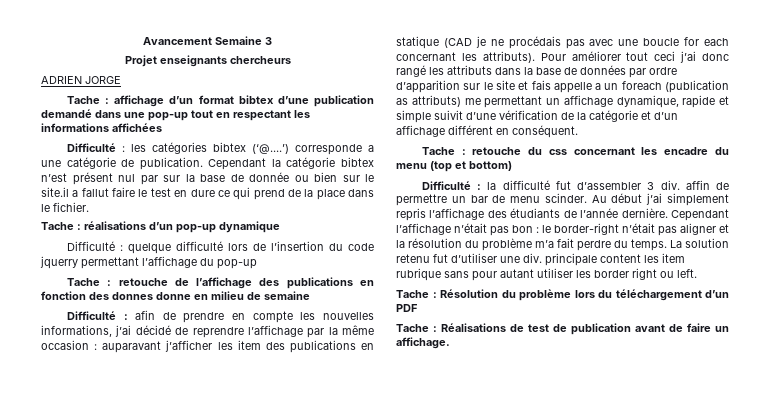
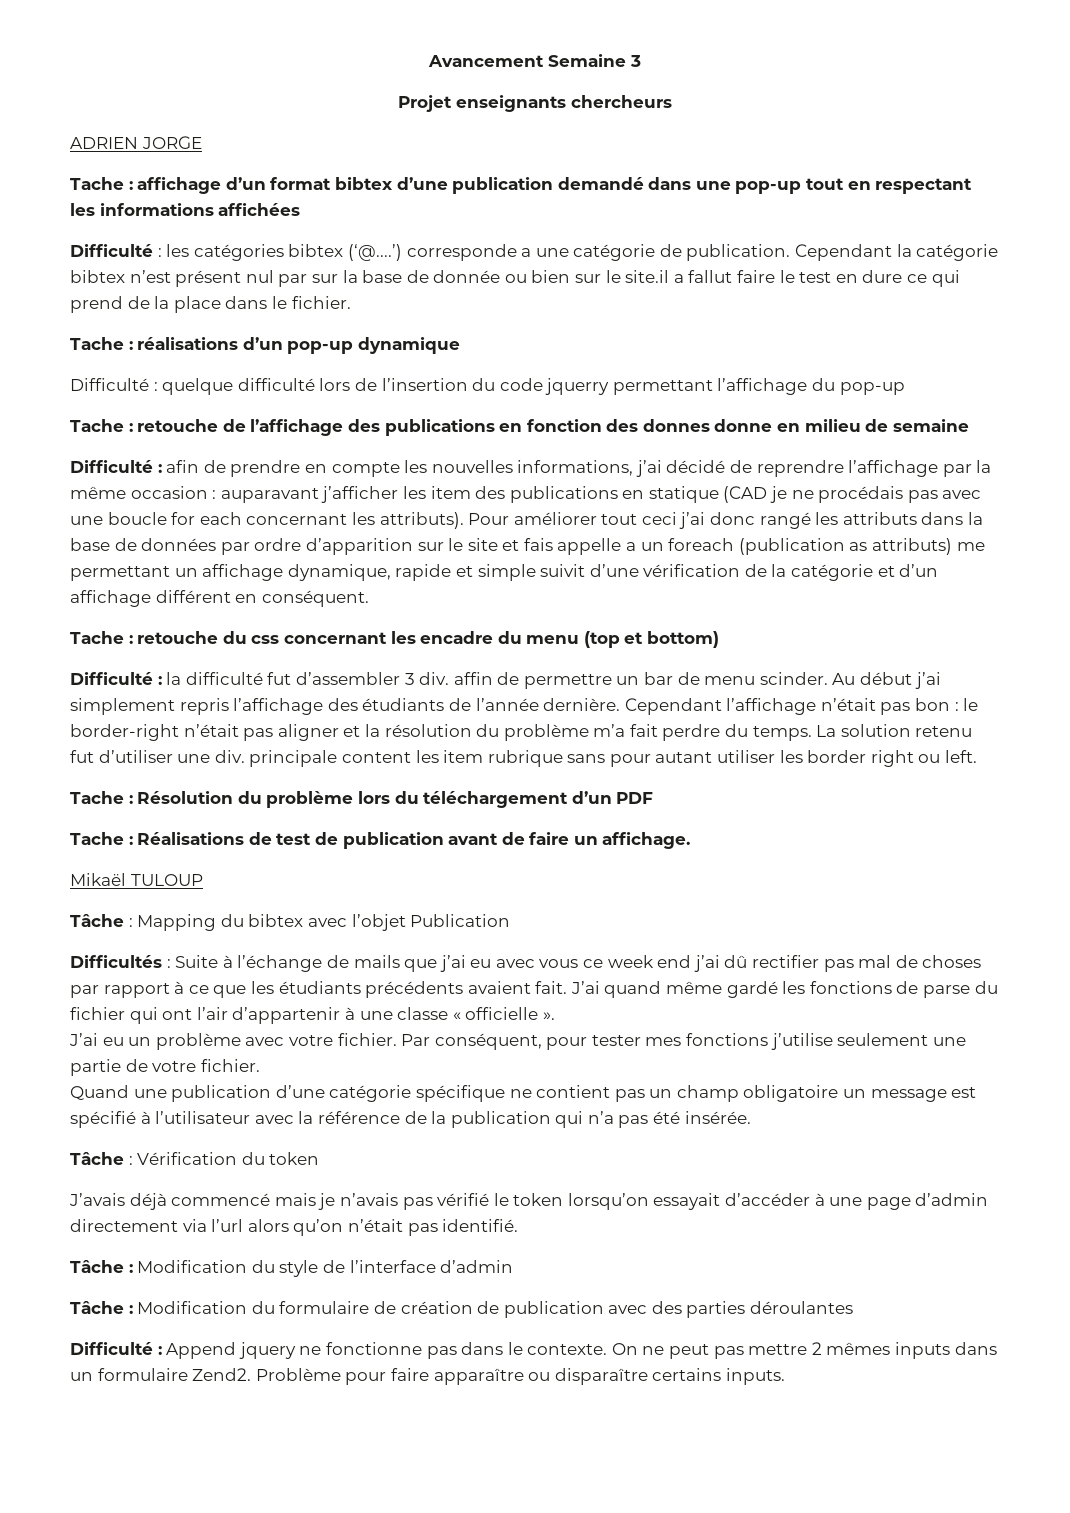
+ Mikaël TULOUP
+ Tâche : Mapping du bibtex avec l’objet Publication
+ Difficultés : Suite à l’échange de mails que j’ai eu avec vous ce week end j’ai dû rectifier pas mal de choses par rapport à ce que les étudiants précédents avaient fait. J’ai quand même gardé les fonctions de parse du fichier qui ont l’air d’appartenir à une classe « officielle ».
+ J’ai eu un problème avec votre fichier. Par conséquent, pour tester mes fonctions j’utilise seulement une partie de votre fichier.
+ Quand une publication d’une catégorie spécifique ne contient pas un champ obligatoire un message est spécifié à l’utilisateur avec la référence de la publication qui n’a pas été insérée.
+ Tâche : Vérification du token
+ J’avais déjà commencé mais je n’avais pas vérifié le token lorsqu’on essayait d’accéder à une page d’admin directement via l’url alors qu’on n’était pas identifié.
+ Tâche : Modification du style de l’interface d’admin
+ Tâche : Modification du formulaire de création de publication avec des parties déroulantes
+ Difficulté : Append jquery ne fonctionne pas dans le contexte. On ne peut pas mettre 2 mêmes inputs dans un formulaire Zend2. Problème pour faire apparaître ou disparaître certains inputs.

